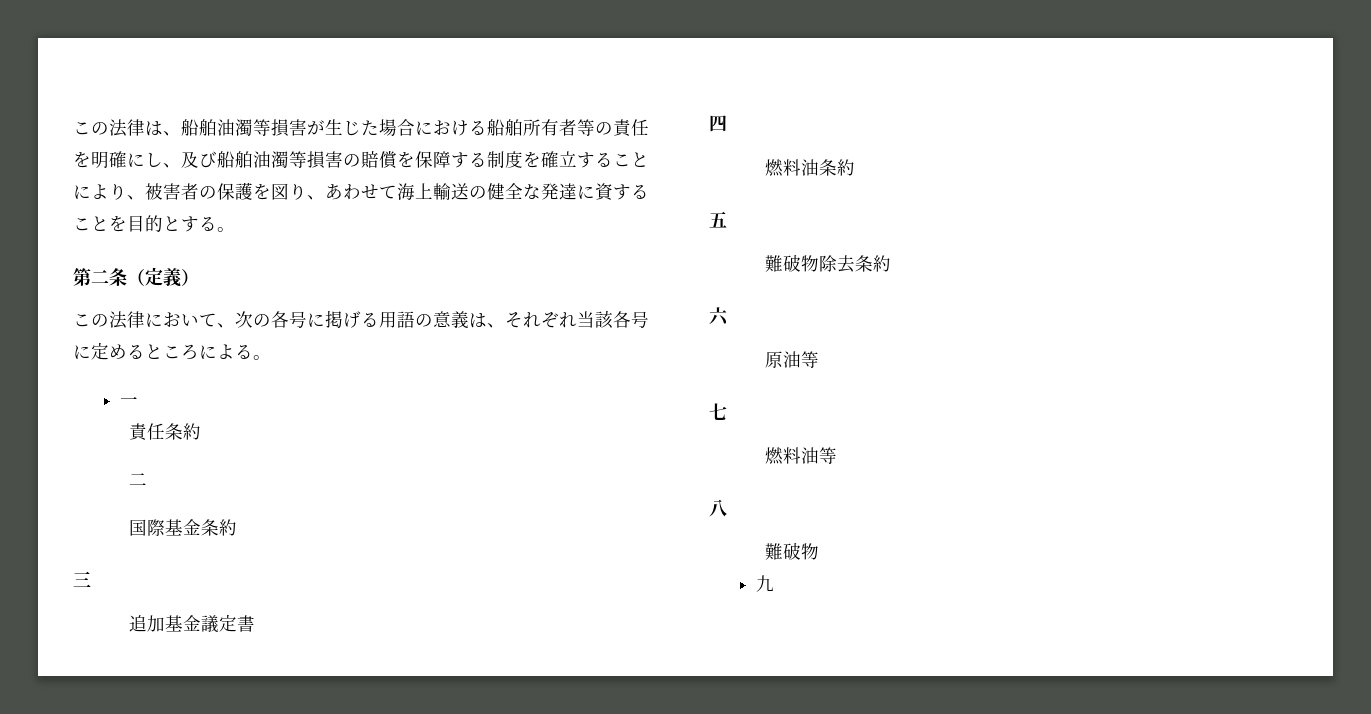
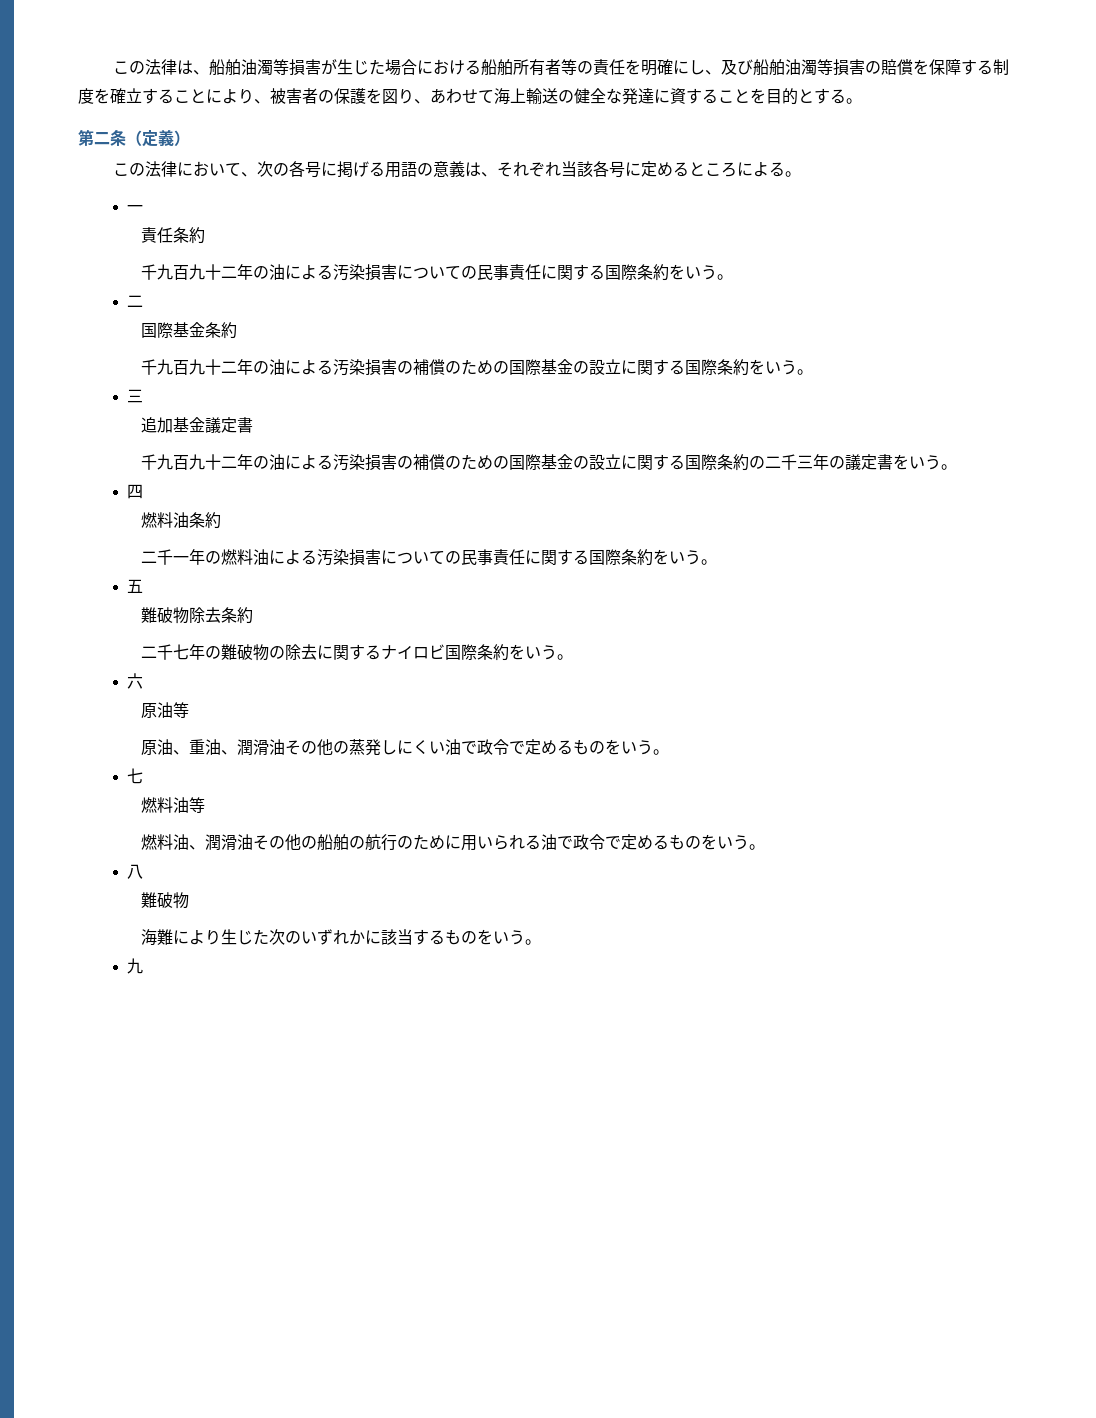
  責任条約
+ 千九百九十二年の油による汚染損害についての民事責任に関する国際条約をいう。
  二
  国際基金条約
+ 千九百九十二年の油による汚染損害の補償のための国際基金の設立に関する国際条約をいう。
  三
  追加基金議定書
+ 千九百九十二年の油による汚染損害の補償のための国際基金の設立に関する国際条約の二千三年の議定書をいう。
  四
  燃料油条約
+ 二千一年の燃料油による汚染損害についての民事責任に関する国際条約をいう。
  五
  難破物除去条約
+ 二千七年の難破物の除去に関するナイロビ国際条約をいう。
  六
  原油等
+ 原油、重油、潤滑油その他の蒸発しにくい油で政令で定めるものをいう。
  七
  燃料油等
+ 燃料油、潤滑油その他の船舶の航行のために用いられる油で政令で定めるものをいう。
  八
  難破物
+ 海難により生じた次のいずれかに該当するものをいう。

